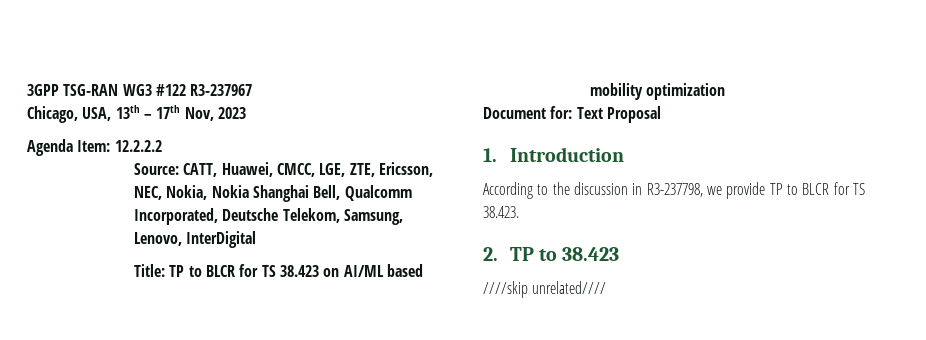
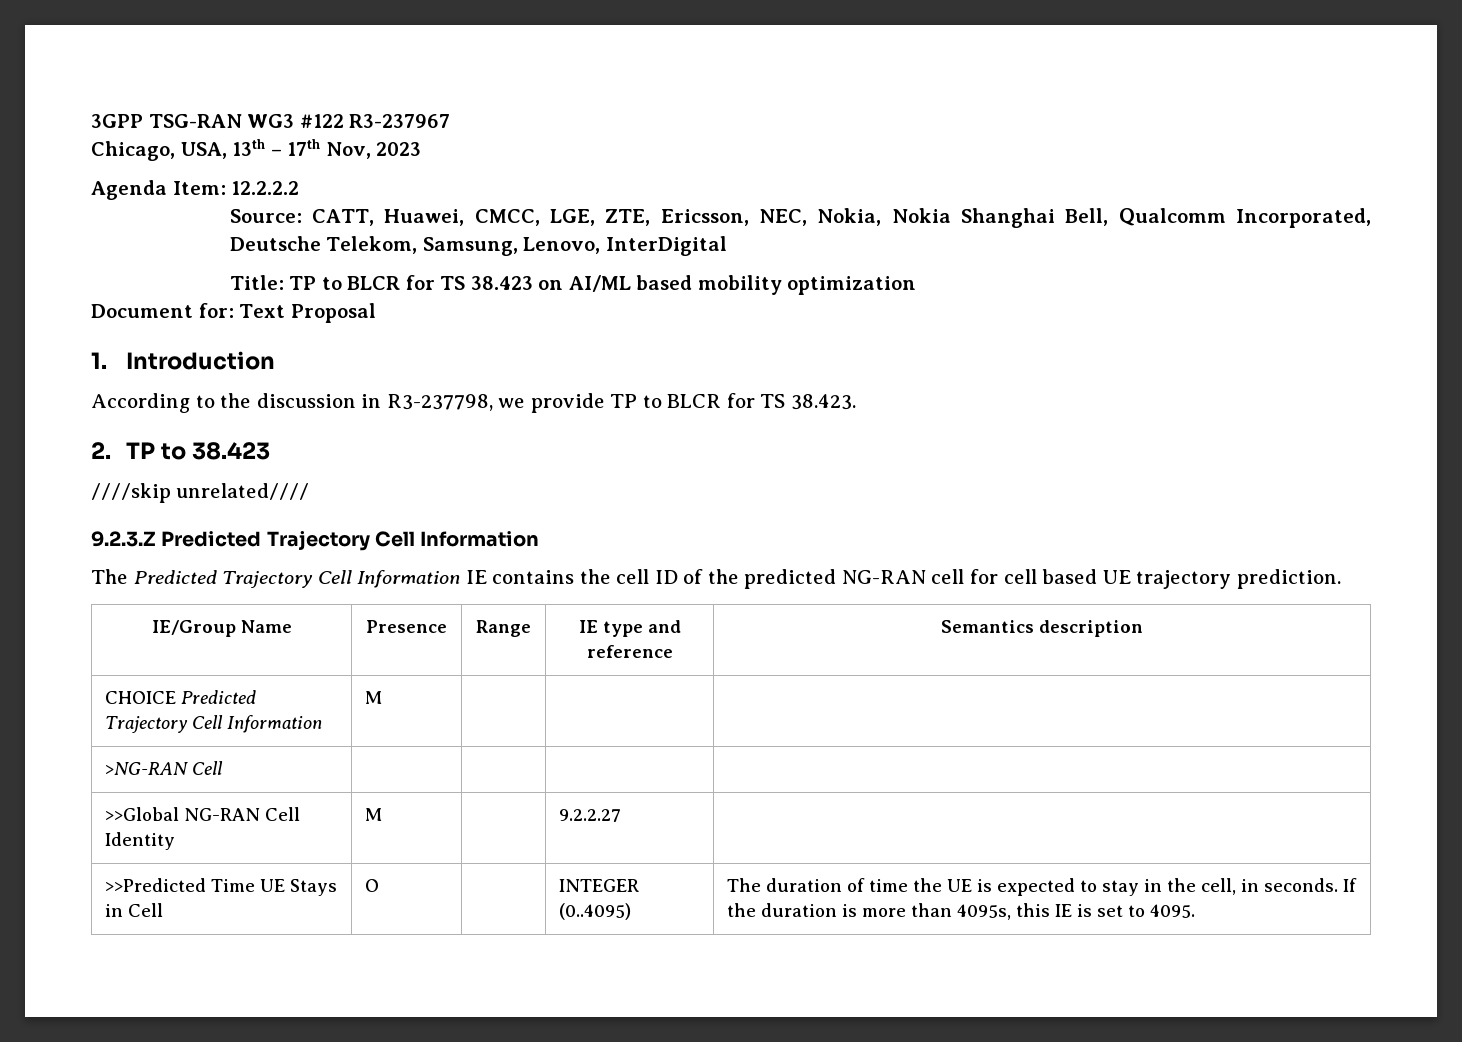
+ 9.2.3.Z Predicted Trajectory Cell Information
+ The Predicted Trajectory Cell Information IE contains the cell ID of the predicted NG-RAN cell for cell based UE trajectory prediction.
+ IE/Group Name | Presence | Range | IE type and reference | Semantics description
+ CHOICE Predicted Trajectory Cell Information | M | | |
+ >NG-RAN Cell | | | |
+ >>Global NG-RAN Cell Identity | M | | 9.2.2.27 |
+ >>Predicted Time UE Stays in Cell | O | | INTEGER (0..4095) | The duration of time the UE is expected to stay in the cell, in seconds. If the duration is more than 4095s, this IE is set to 4095.

